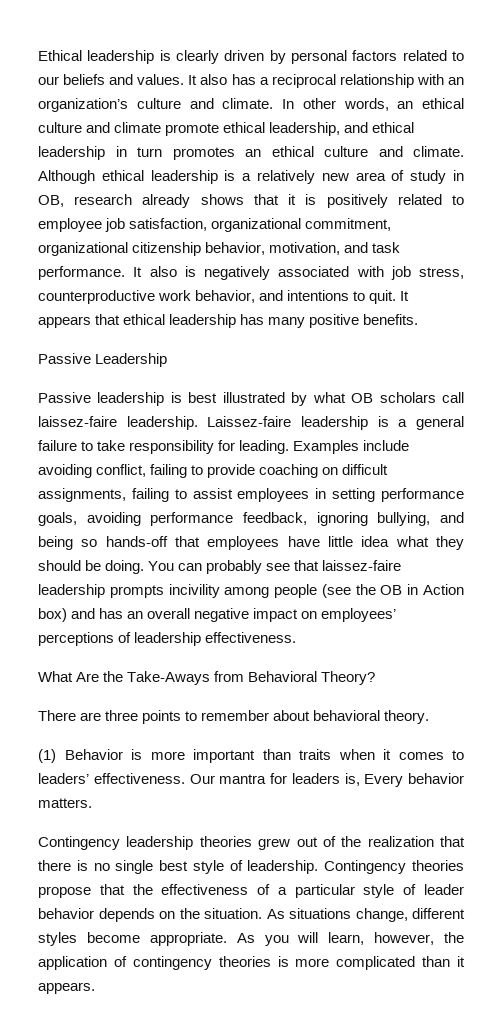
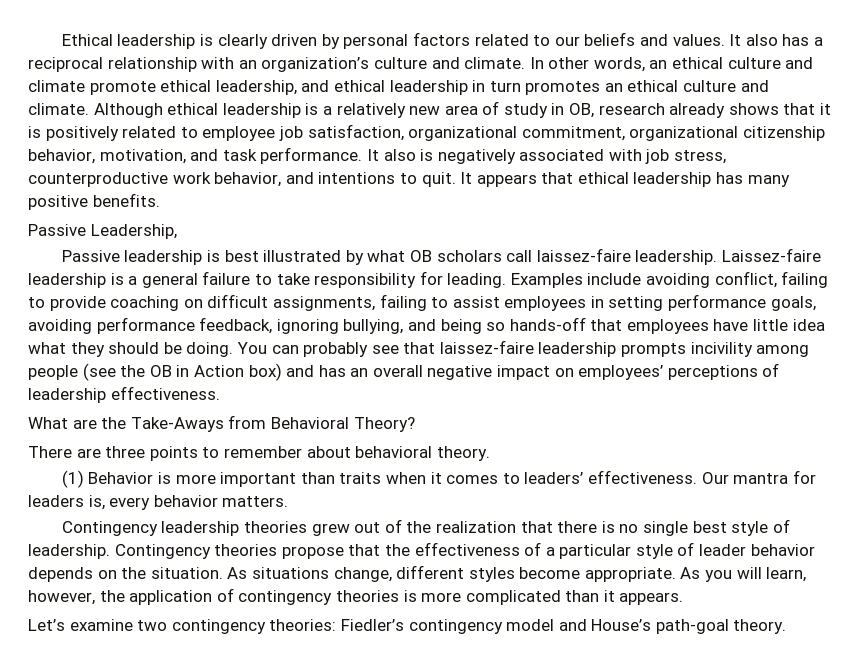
- Passive Leadership
+ Passive Leadership,
- What Are the Take-Aways from Behavioral Theory?
+ What are the Take-Aways from Behavioral Theory?
- Our mantra for leaders is, Every behavior matters.
+ Our mantra for leaders is, every behavior matters.
+ Let’s examine two contingency theories: Fiedler’s contingency model and House’s path-goal theory.

